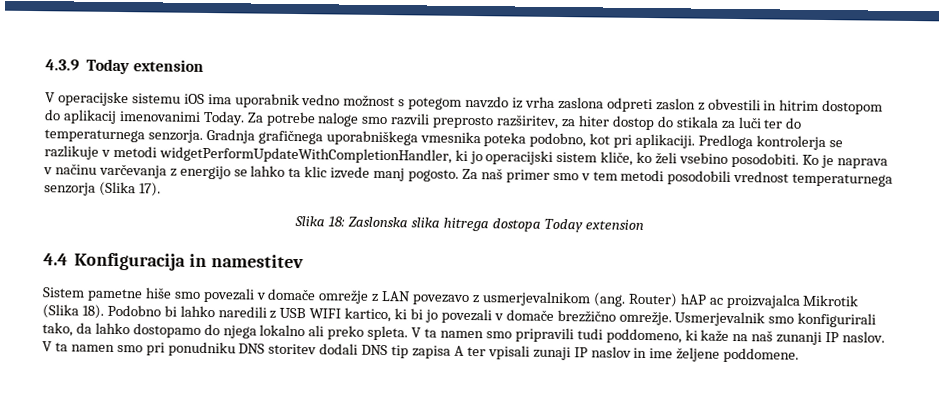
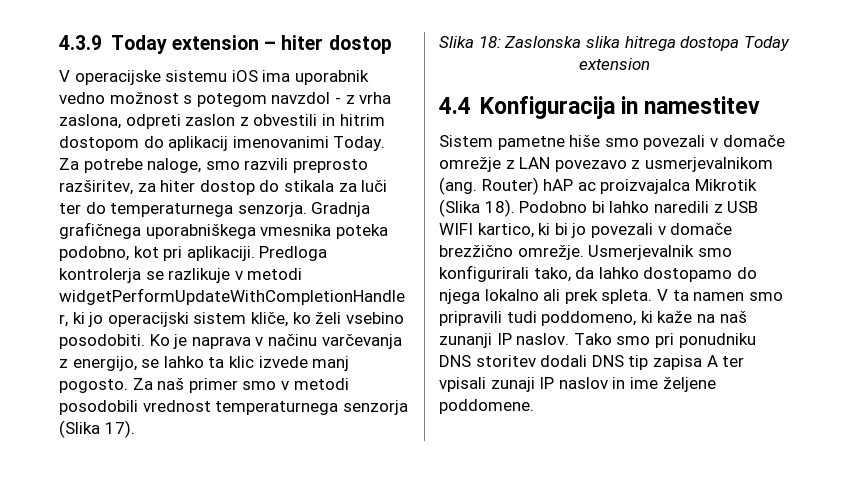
- 4.3.9 Today extension
+ 4.3.9 Today extension – hiter dostop
- V operacijske sistemu iOS ima uporabnik vedno možnost s potegom navzdo iz vrha zaslona odpreti zaslon z obvestili in hitrim dostopom do aplikacij imenovanimi Today.
+ V operacijske sistemu iOS ima uporabnik vedno možnost s potegom navzdol - z vrha zaslona, odpreti zaslon z obvestili in hitrim dostopom do aplikacij imenovanimi Today.
- Za potrebe naloge smo razvili preprosto razširitev, za hiter dostop do stikala za luči ter do temperaturnega senzorja.
+ Za potrebe naloge, smo razvili preprosto razširitev, za hiter dostop do stikala za luči ter do temperaturnega senzorja.
- Ko je naprava v načinu varčevanja z energijo se lahko ta klic izvede manj pogosto.
+ Ko je naprava v načinu varčevanja z energijo, se lahko ta klic izvede manj pogosto.
- Za naš primer smo v tem metodi posodobili vrednost temperaturnega senzorja (Slika 17).
+ Za naš primer smo v metodi posodobili vrednost temperaturnega senzorja (Slika 17).
- Usmerjevalnik smo konfigurirali tako, da lahko dostopamo do njega lokalno ali preko spleta.
+ Usmerjevalnik smo konfigurirali tako, da lahko dostopamo do njega lokalno ali prek spleta.
- V ta namen smo pri ponudniku DNS storitev dodali DNS tip zapisa A ter vpisali zunaji IP naslov in ime željene poddomene.
+ Tako smo pri ponudniku DNS storitev dodali DNS tip zapisa A ter vpisali zunaji IP naslov in ime željene poddomene.

